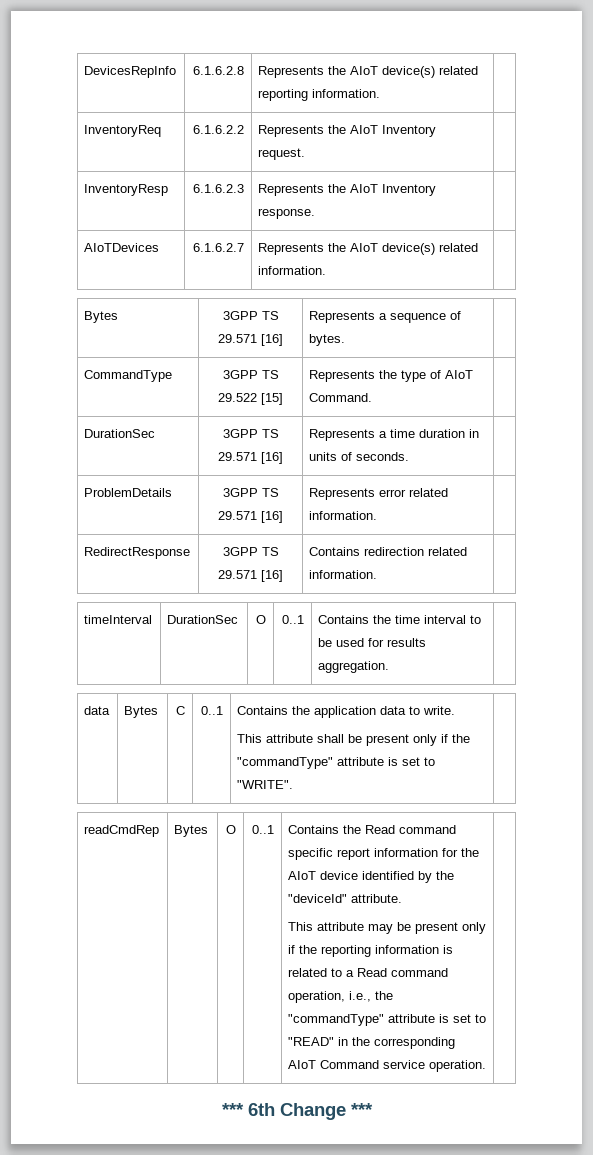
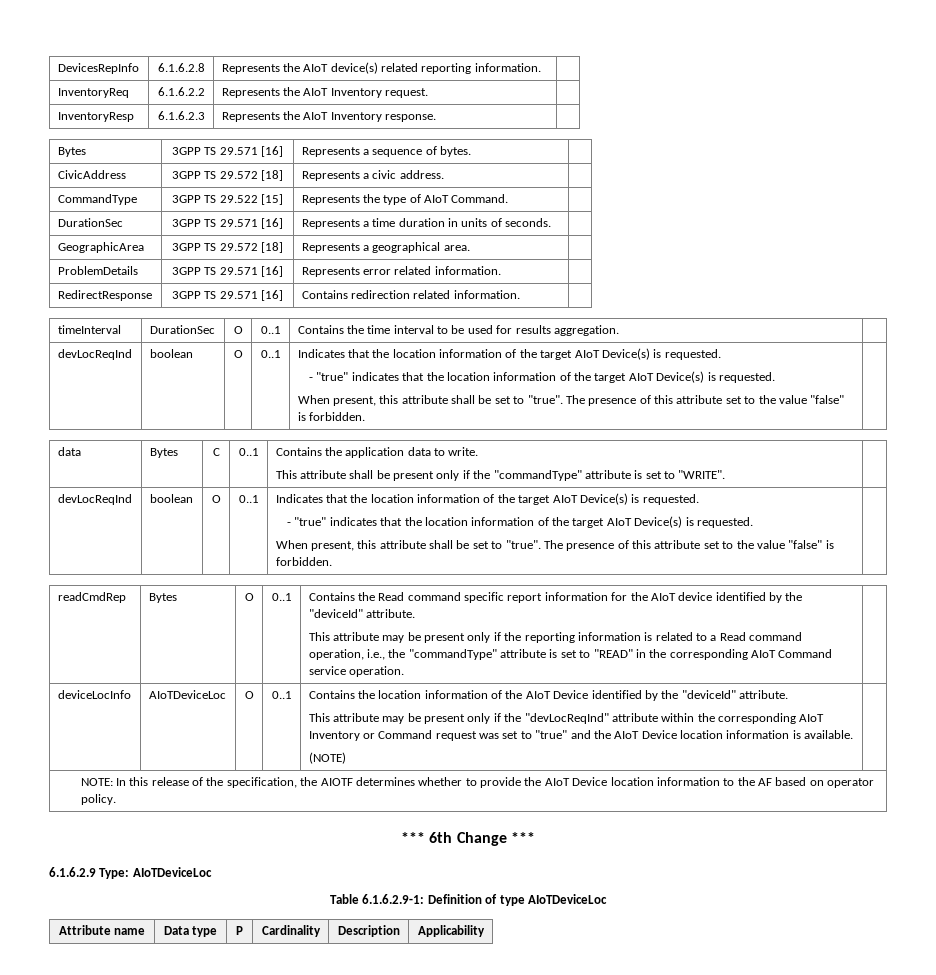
- AIoTDevices | 6.1.6.2.7 | Represents the AIoT device(s) related information. |
+ CivicAddress | 3GPP TS 29.572 [18] | Represents a civic address. |
+ GeographicArea | 3GPP TS 29.572 [18] | Represents a geographical area. |
  timeInterval | DurationSec | O | 0..1 | Contains the time interval to be used for results aggregation. |
+ devLocReqInd | boolean | O | 0..1 | Indicates that the location information of the target AIoT Device(s) is requested.
+ - "true" indicates that the location information of the target AIoT Device(s) is requested.
+ When present, this attribute shall be set to "true". The presence of this attribute set to the value "false" is forbidden.
  data | Bytes | C | 0..1 | Contains the application data to write.
  This attribute shall be present only if the "commandType" attribute is set to "WRITE". |
+ devLocReqInd | boolean | O | 0..1 | Indicates that the location information of the target AIoT Device(s) is requested.
+ - "true" indicates that the location information of the target AIoT Device(s) is requested.
+ When present, this attribute shall be set to "true". The presence of this attribute set to the value "false" is forbidden.
+ deviceLocInfo | AIoTDeviceLoc | O | 0..1 | Contains the location information of the AIoT Device identified by the "deviceId" attribute.
+ This attribute may be present only if the "devLocReqInd" attribute within the corresponding AIoT Inventory or Command request was set to "true" and the AIoT Device location information is available.
+ (NOTE) |
+ NOTE: In this release of the specification, the AIOTF determines whether to provide the AIoT Device location information to the AF based on operator policy.
  *** 6th Change ***
+ 6.1.6.2.9 Type: AIoTDeviceLoc
+ Table 6.1.6.2.9-1: Definition of type AIoTDeviceLoc
+ Attribute name | Data type | P | Cardinality | Description | Applicability

